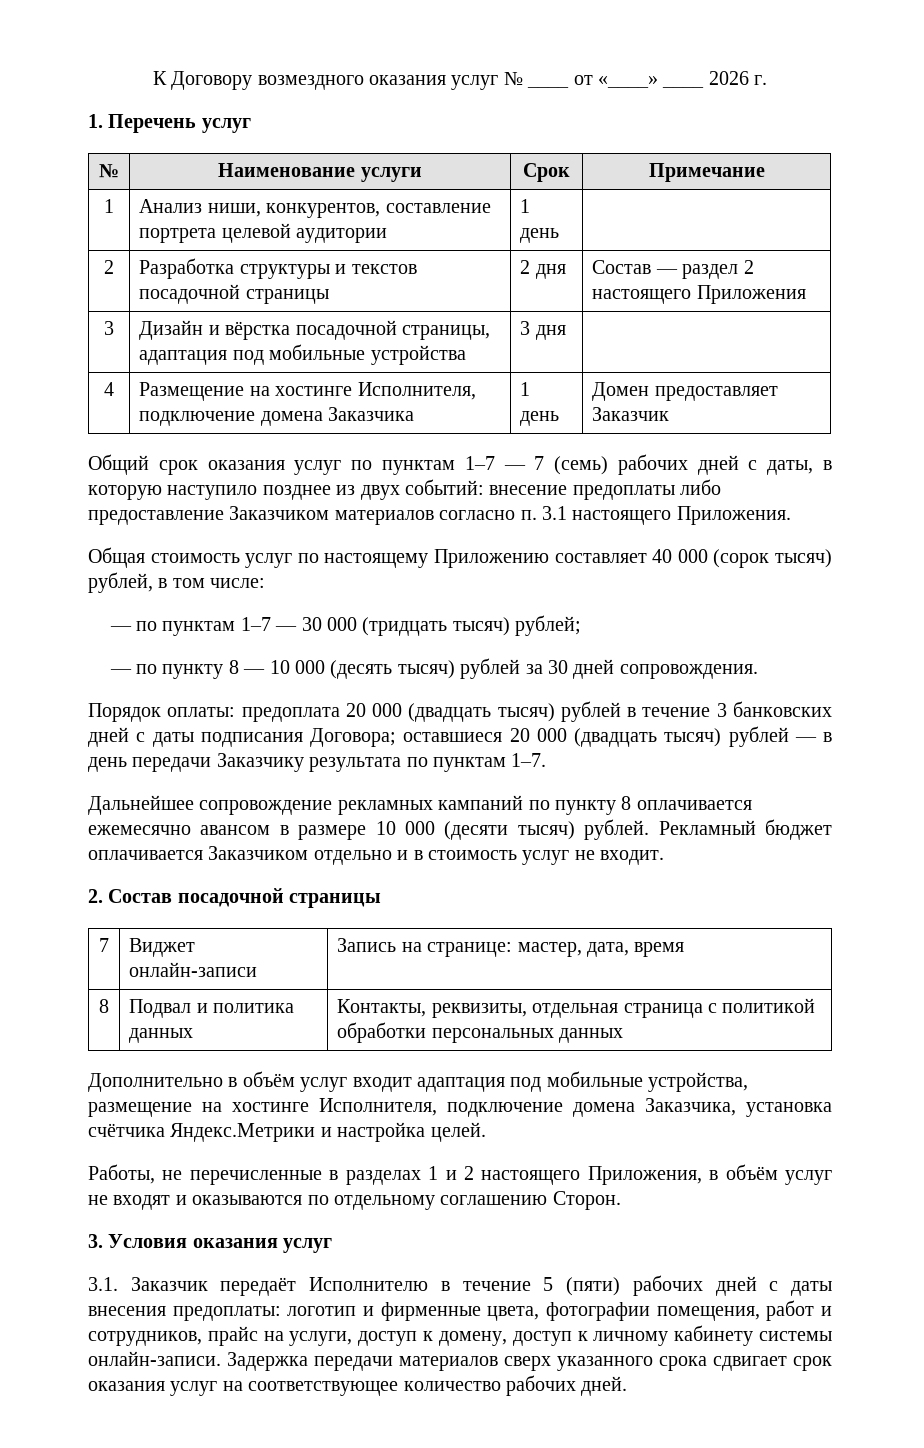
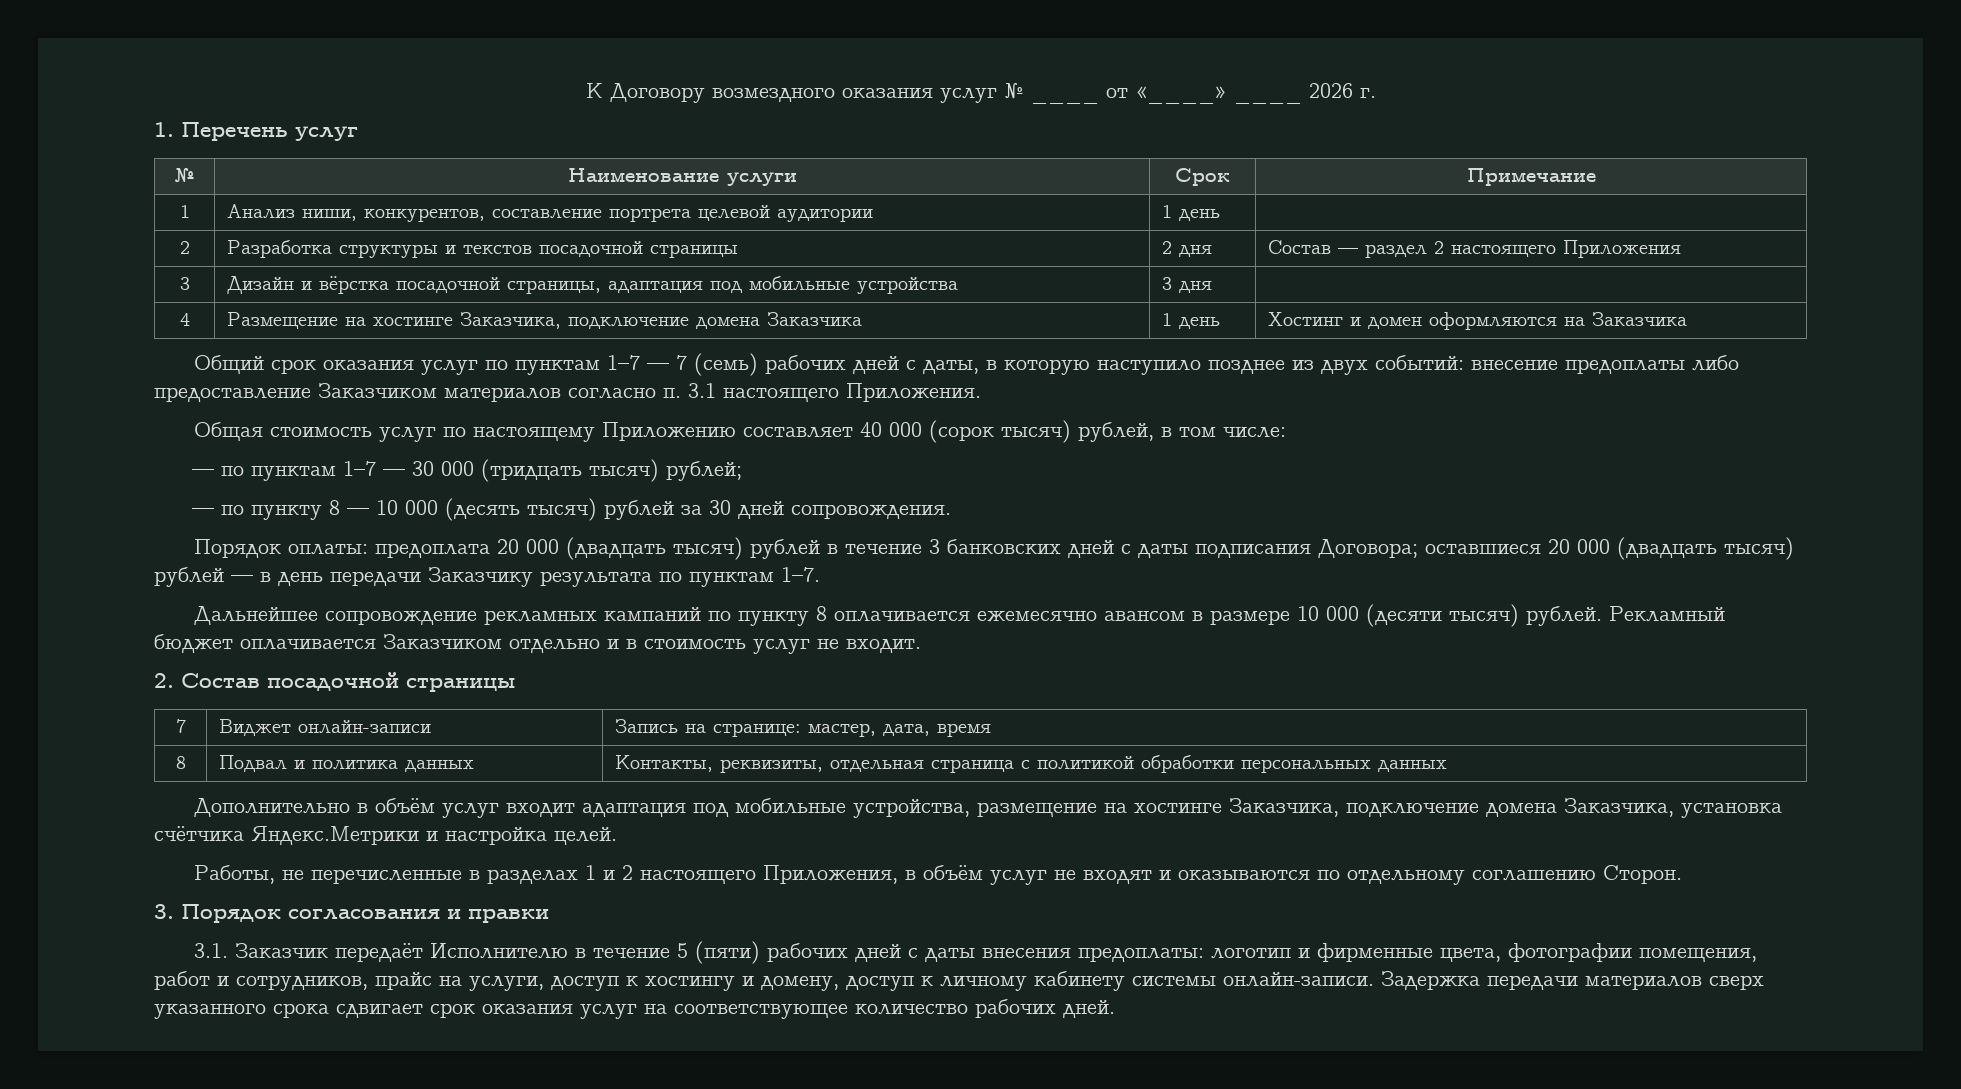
- 4 | Размещение на хостинге Исполнителя, подключение домена Заказчика | 1 день | Домен предоставляет Заказчик
+ 4 | Размещение на хостинге Заказчика, подключение домена Заказчика | 1 день | Хостинг и домен оформляются на Заказчика
- Дополнительно в объём услуг входит адаптация под мобильные устройства, размещение на хостинге Исполнителя, подключение домена Заказчика, установка счётчика Яндекс.Метрики и настройка целей.
+ Дополнительно в объём услуг входит адаптация под мобильные устройства, размещение на хостинге Заказчика, подключение домена Заказчика, установка счётчика Яндекс.Метрики и настройка целей.
- 3. Условия оказания услуг
+ 3. Порядок согласования и правки
- 3.1. Заказчик передаёт Исполнителю в течение 5 (пяти) рабочих дней с даты внесения предоплаты: логотип и фирменные цвета, фотографии помещения, работ и сотрудников, прайс на услуги, доступ к домену, доступ к личному кабинету системы онлайн-записи.
+ 3.1. Заказчик передаёт Исполнителю в течение 5 (пяти) рабочих дней с даты внесения предоплаты: логотип и фирменные цвета, фотографии помещения, работ и сотрудников, прайс на услуги, доступ к хостингу и домену, доступ к личному кабинету системы онлайн-записи.

